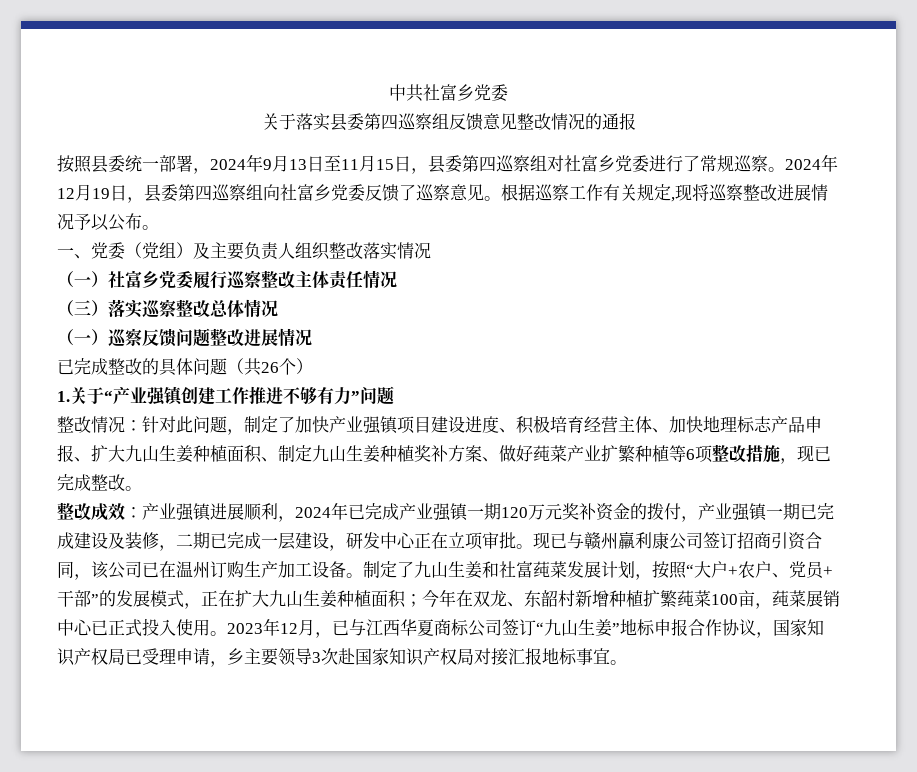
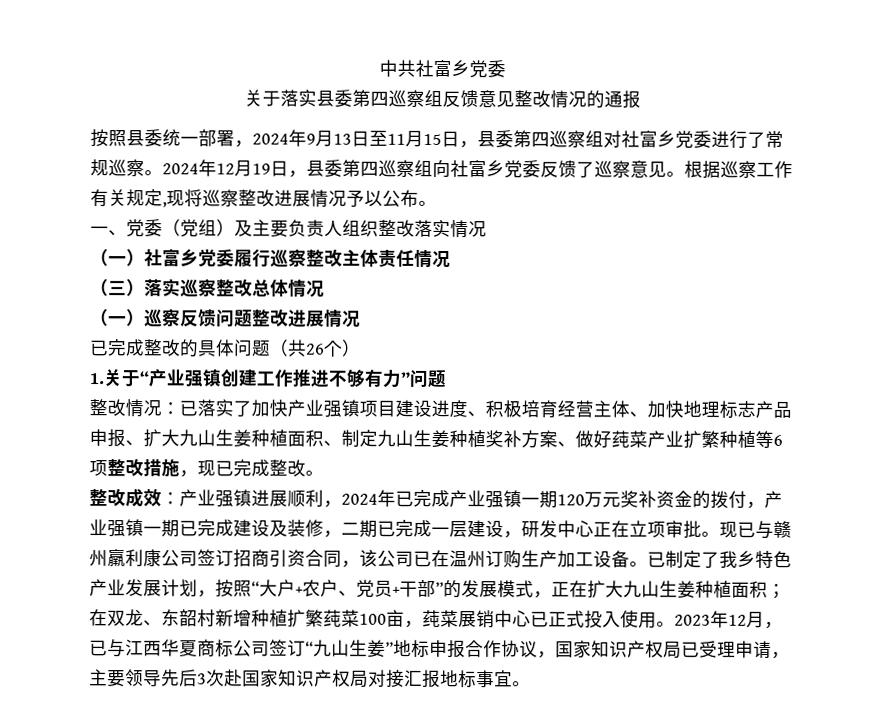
- 整改情况：针对此问题，制定了加快产业强镇项目建设进度、积极培育经营主体、加快地理标志产品申报、扩大九山生姜种植面积、制定九山生姜种植奖补方案、做好莼菜产业扩繁种植等6项整改措施，现已完成整改。
+ 整改情况：已落实了加快产业强镇项目建设进度、积极培育经营主体、加快地理标志产品申报、扩大九山生姜种植面积、制定九山生姜种植奖补方案、做好莼菜产业扩繁种植等6项整改措施，现已完成整改。
- 制定了九山生姜和社富莼菜发展计划，按照“大户+农户、党员+干部”的发展模式，正在扩大九山生姜种植面积；今年在双龙、东韶村新增种植扩繁莼菜100亩，莼菜展销中心已正式投入使用。
+ 已制定了我乡特色产业发展计划，按照“大户+农户、党员+干部”的发展模式，正在扩大九山生姜种植面积；在双龙、东韶村新增种植扩繁莼菜100亩，莼菜展销中心已正式投入使用。
- 2023年12月，已与江西华夏商标公司签订“九山生姜”地标申报合作协议，国家知识产权局已受理申请，乡主要领导3次赴国家知识产权局对接汇报地标事宜。
+ 2023年12月，已与江西华夏商标公司签订“九山生姜”地标申报合作协议，国家知识产权局已受理申请，主要领导先后3次赴国家知识产权局对接汇报地标事宜。

